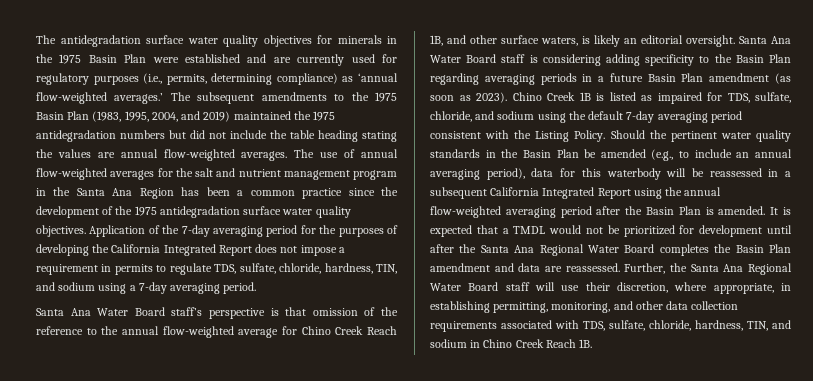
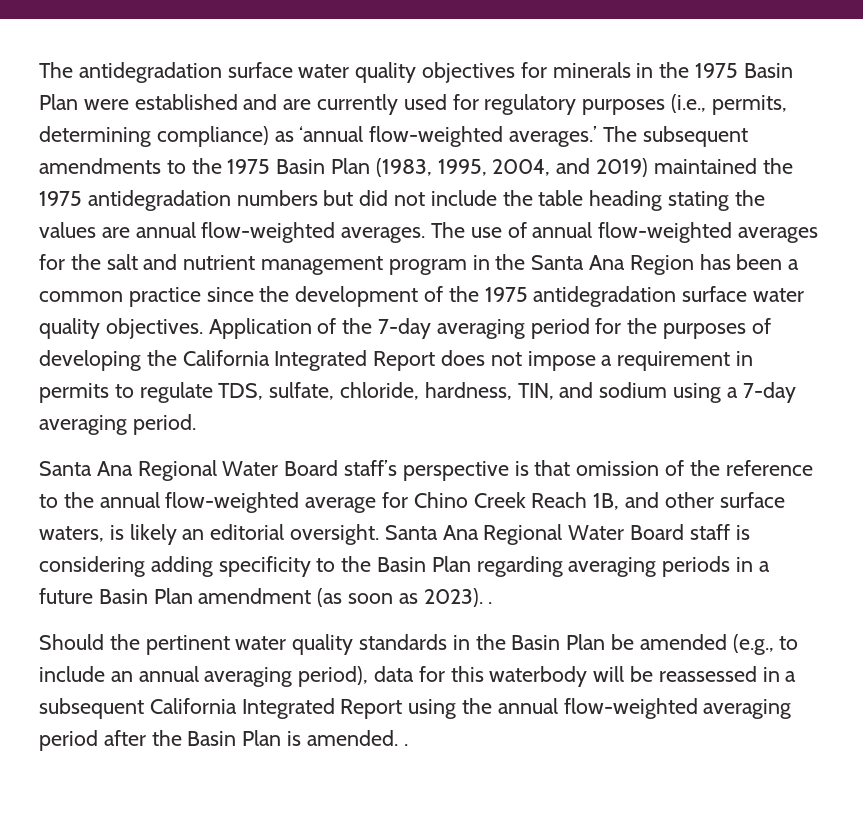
- Santa Ana Water Board staff’s perspective is that omission of the reference to the annual flow-weighted average for Chino Creek Reach 1B, and other surface waters, is likely an editorial oversight.
+ Santa Ana Regional Water Board staff’s perspective is that omission of the reference to the annual flow-weighted average for Chino Creek Reach 1B, and other surface waters, is likely an editorial oversight.
- Santa Ana Water Board staff is considering adding specificity to the Basin Plan regarding averaging periods in a future Basin Plan amendment (as soon as 2023). Chino Creek 1B is listed as impaired for TDS, sulfate, chloride, and sodium using the default 7-day averaging period consistent with the Listing Policy. Should the pertinent water quality standards in the Basin Plan be amended (e.g., to include an annual averaging period), data for this waterbody will be reassessed in a subsequent California Integrated Report using the annual flow-weighted averaging period after the Basin Plan is amended. It is expected that a TMDL would not be prioritized for development until after the Santa Ana Regional Water Board completes the Basin Plan amendment and data are reassessed. Further, the Santa Ana Regional Water Board staff will use their discretion, where appropriate, in establishing permitting, monitoring, and other data collection requirements associated with TDS, sulfate, chloride, hardness, TIN, and sodium in Chino Creek Reach 1B.
+ Santa Ana Regional Water Board staff is considering adding specificity to the Basin Plan regarding averaging periods in a future Basin Plan amendment (as soon as 2023). .
+ Should the pertinent water quality standards in the Basin Plan be amended (e.g., to include an annual averaging period), data for this waterbody will be reassessed in a subsequent California Integrated Report using the annual flow-weighted averaging period after the Basin Plan is amended. .

